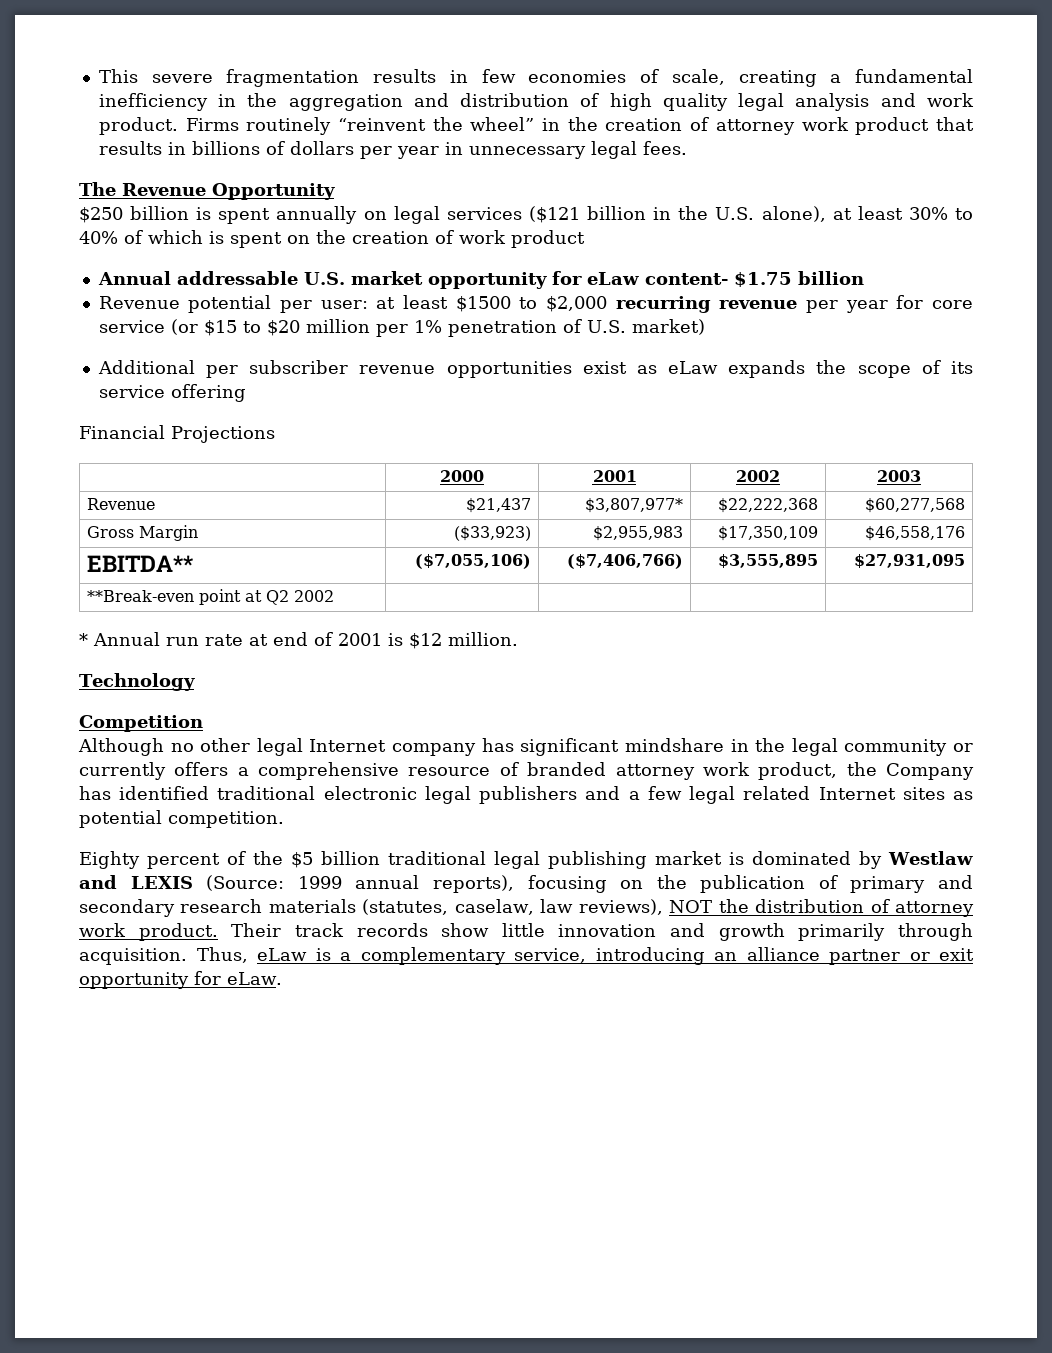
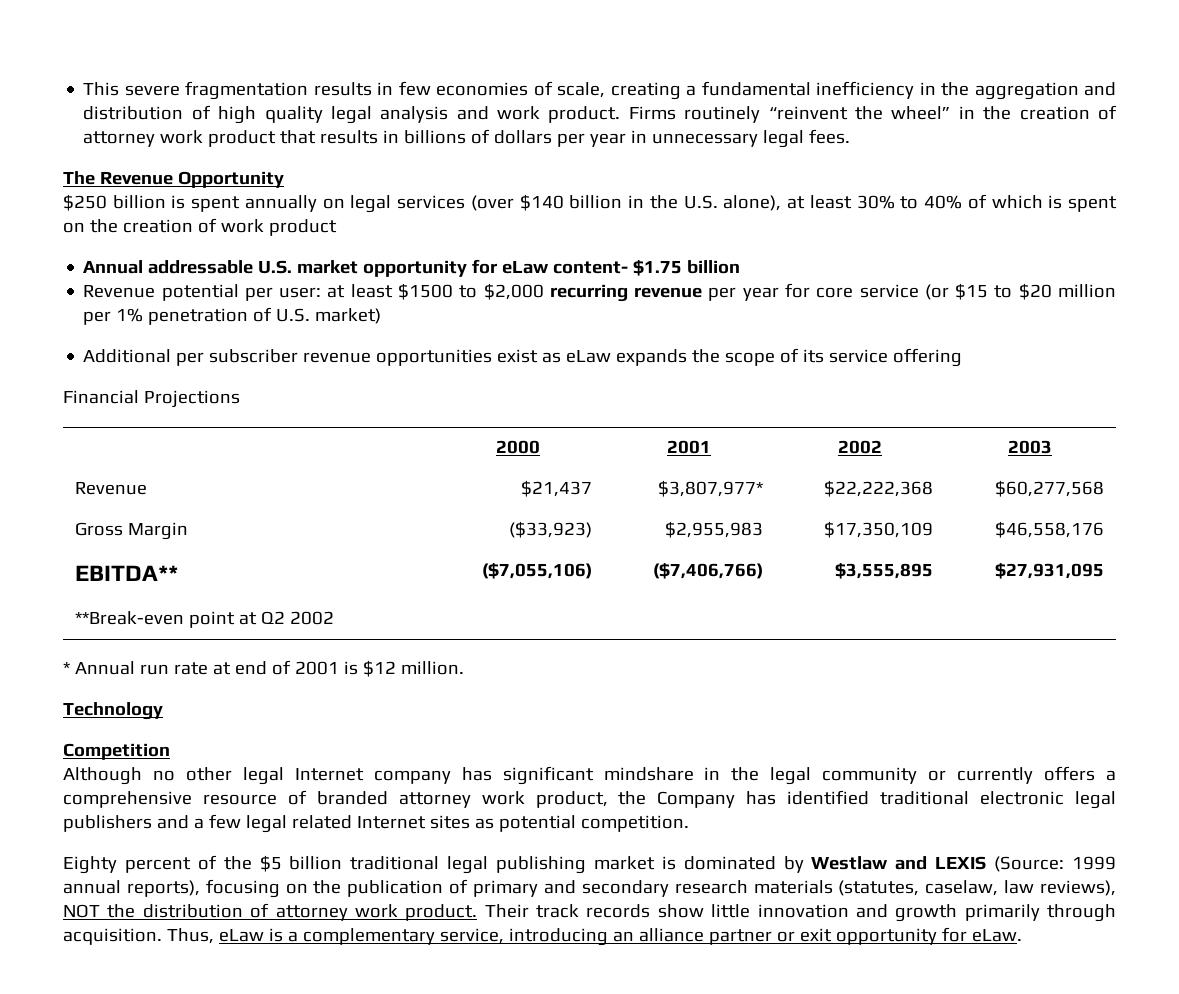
- $250 billion is spent annually on legal services ($121 billion in the U.S. alone), at least 30% to 40% of which is spent on the creation of work product
+ $250 billion is spent annually on legal services (over $140 billion in the U.S. alone), at least 30% to 40% of which is spent on the creation of work product

